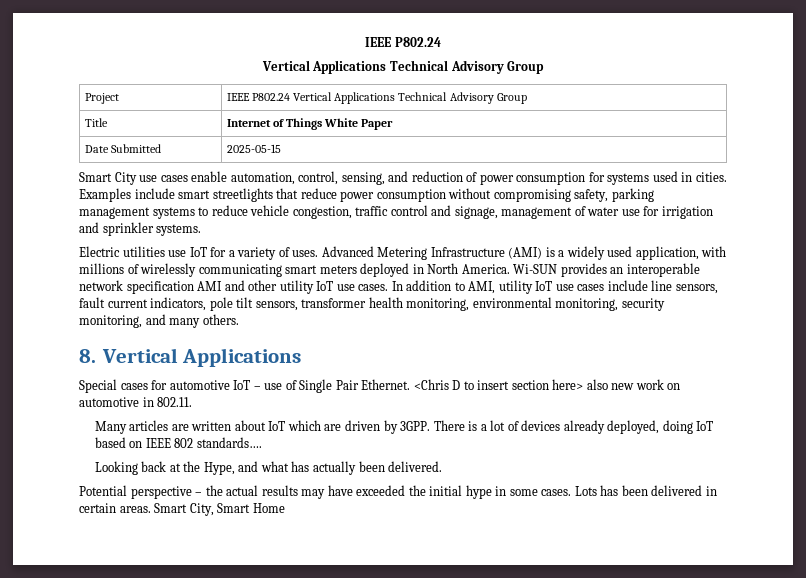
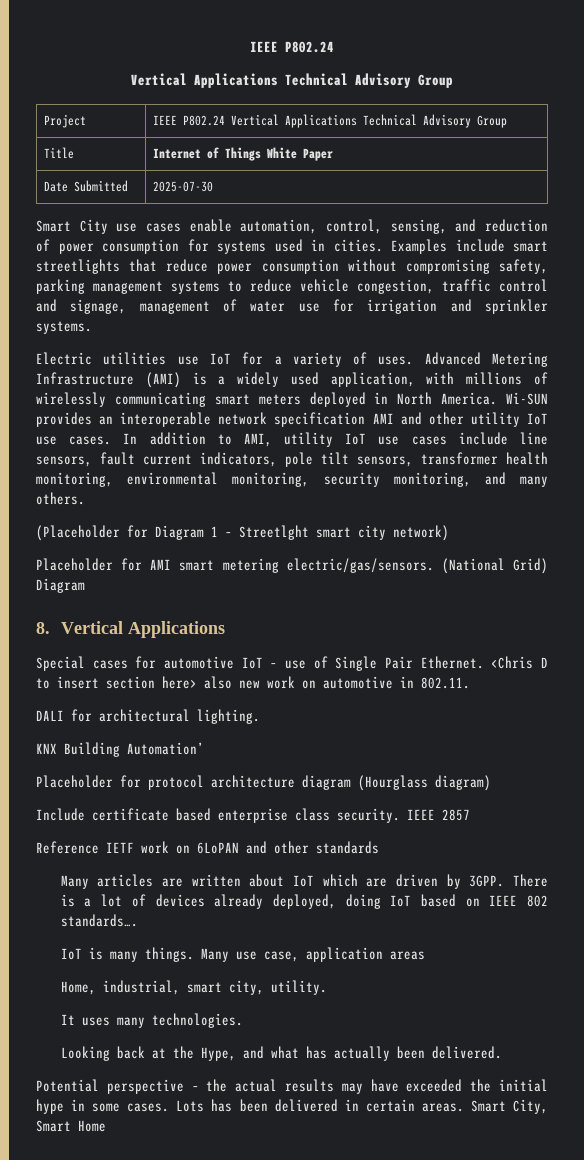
- Date Submitted | 2025-05-15
+ Date Submitted | 2025-07-30
+ (Placeholder for Diagram 1 – Streetlght smart city network)
+ Placeholder for AMI smart metering electric/gas/sensors. (National Grid) Diagram
+ DALI for architectural lighting.
+ KNX Building Automation’
+ Placeholder for protocol architecture diagram (Hourglass diagram)
+ Include certificate based enterprise class security. IEEE 2857
+ Reference IETF work on 6LoPAN and other standards
+ IoT is many things. Many use case, application areas
+ Home, industrial, smart city, utility.
+ It uses many technologies.

